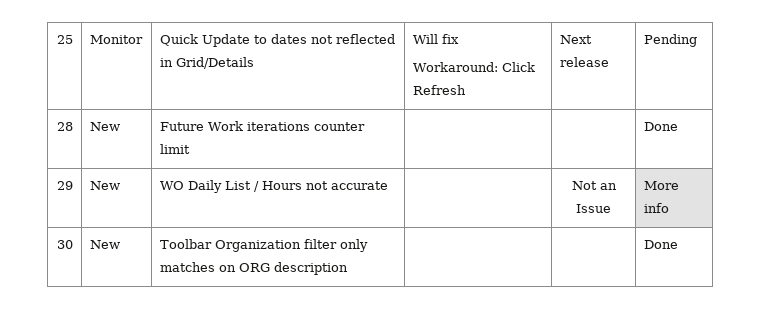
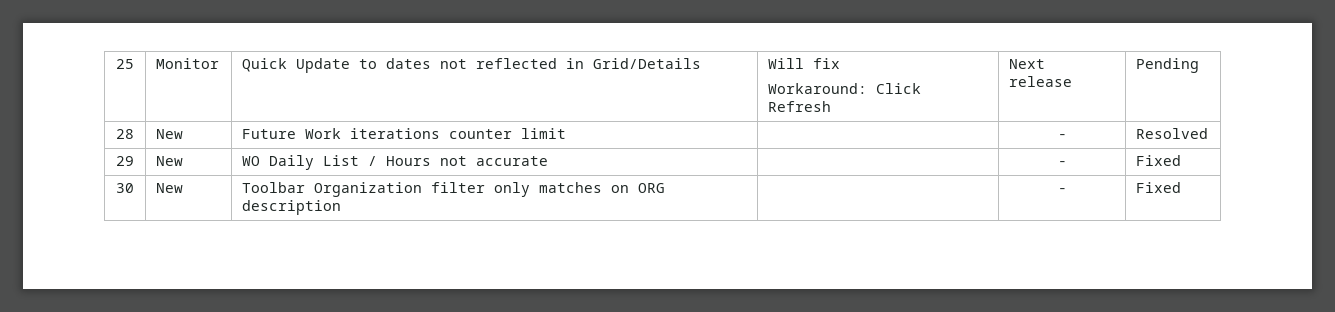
- 28 | New | Future Work iterations counter limit | | | Done
+ 28 | New | Future Work iterations counter limit | | - | Resolved
- 29 | New | WO Daily List / Hours not accurate | | Not an Issue | More info
+ 29 | New | WO Daily List / Hours not accurate | | - | Fixed
- 30 | New | Toolbar Organization filter only matches on ORG description | | | Done
+ 30 | New | Toolbar Organization filter only matches on ORG description | | - | Fixed

